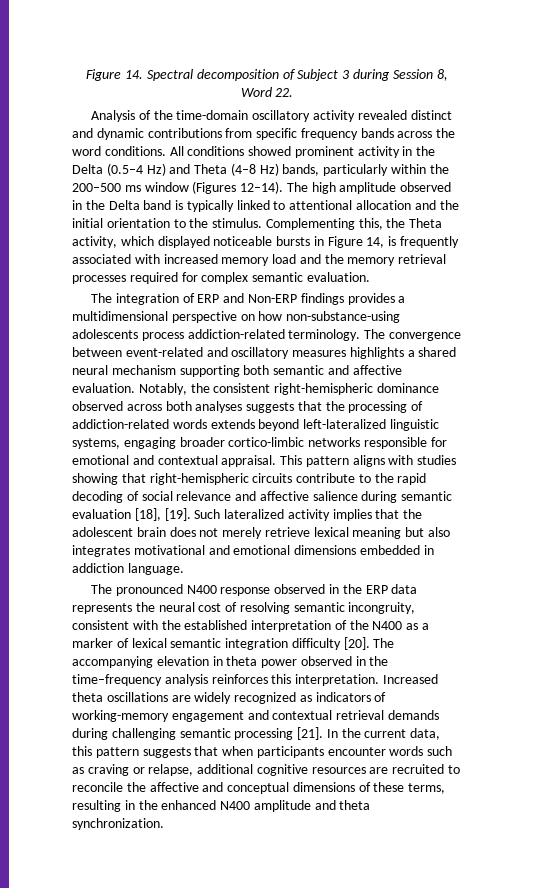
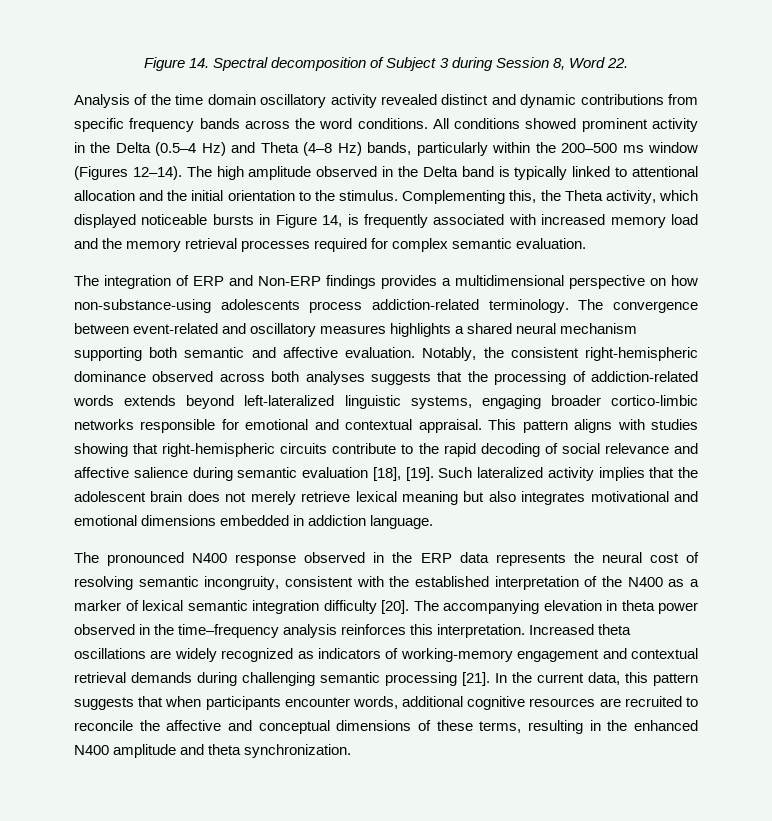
- Analysis of the time-domain oscillatory activity revealed distinct and dynamic contributions from specific frequency bands across the word conditions.
+ Analysis of the time domain oscillatory activity revealed distinct and dynamic contributions from specific frequency bands across the word conditions.
- In the current data, this pattern suggests that when participants encounter words such as craving or relapse, additional cognitive resources are recruited to reconcile the affective and conceptual dimensions of these terms, resulting in the enhanced N400 amplitude and theta synchronization.
+ In the current data, this pattern suggests that when participants encounter words, additional cognitive resources are recruited to reconcile the affective and conceptual dimensions of these terms, resulting in the enhanced N400 amplitude and theta synchronization.

